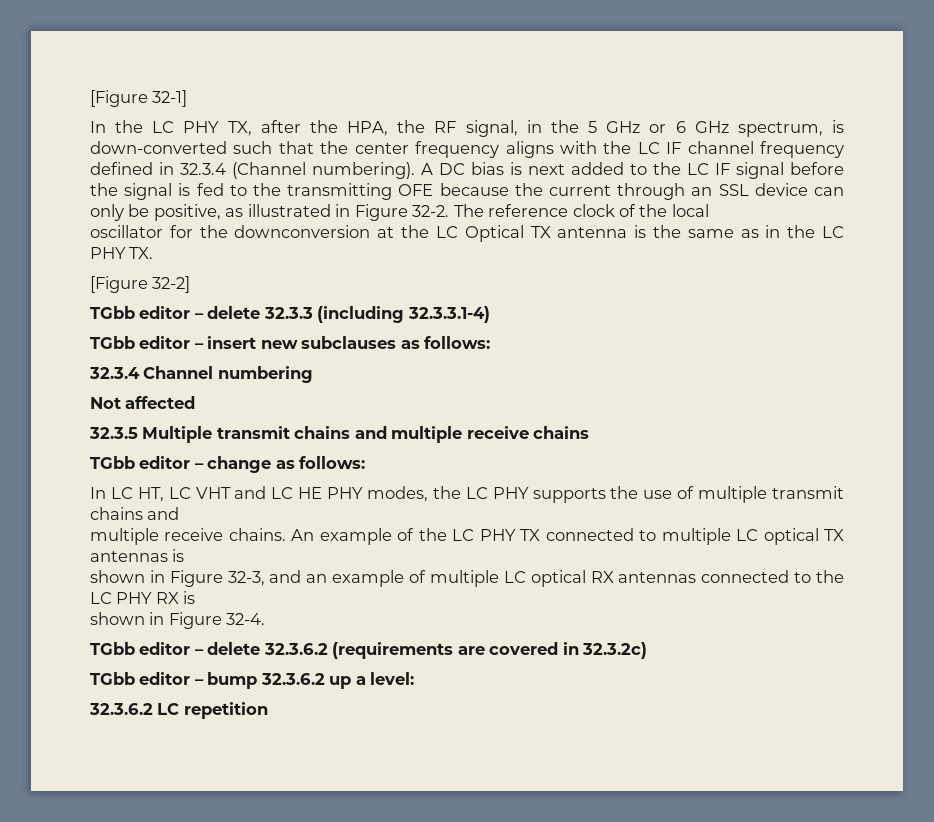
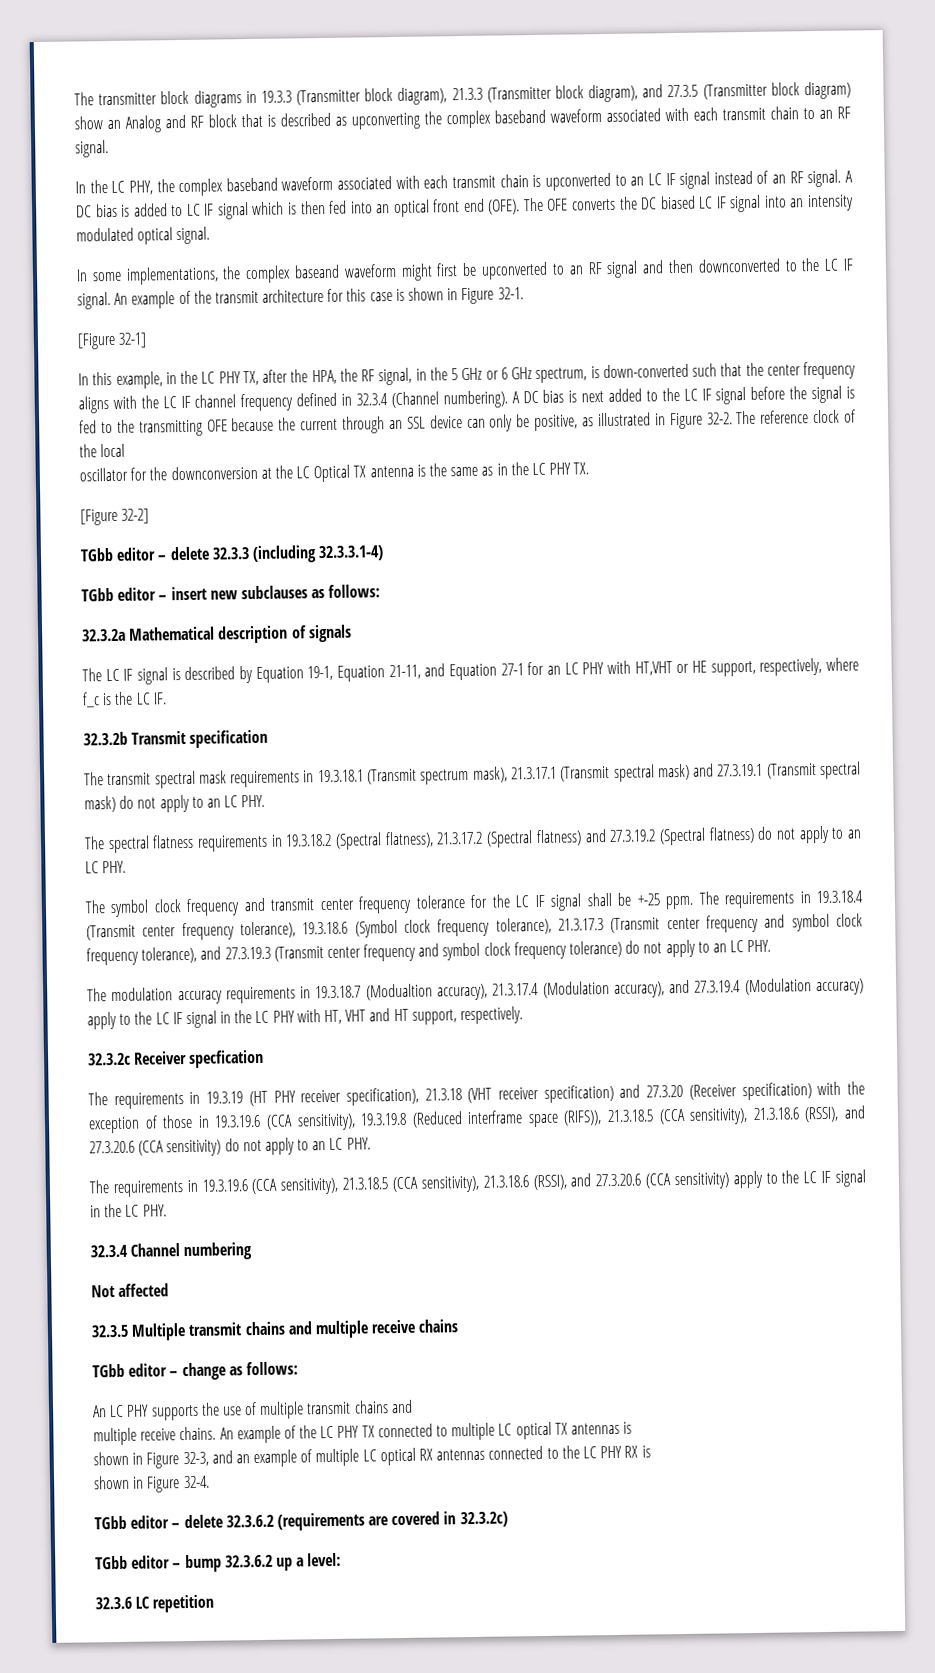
+ The transmitter block diagrams in 19.3.3 (Transmitter block diagram), 21.3.3 (Transmitter block diagram), and 27.3.5 (Transmitter block diagram) show an Analog and RF block that is described as upconverting the complex baseband waveform associated with each transmit chain to an RF signal.
+ In the LC PHY, the complex baseband waveform associated with each transmit chain is upconverted to an LC IF signal instead of an RF signal. A DC bias is added to LC IF signal which is then fed into an optical front end (OFE). The OFE converts the DC biased LC IF signal into an intensity modulated optical signal.
+ In some implementations, the complex baseand waveform might first be upconverted to an RF signal and then downconverted to the LC IF signal. An example of the transmit architecture for this case is shown in Figure 32-1.
- In the LC PHY TX, after the HPA, the RF signal, in the 5 GHz or 6 GHz spectrum, is down-converted such that the center frequency aligns with the LC IF channel frequency defined in 32.3.4 (Channel numbering).
+ In this example, in the LC PHY TX, after the HPA, the RF signal, in the 5 GHz or 6 GHz spectrum, is down-converted such that the center frequency aligns with the LC IF channel frequency defined in 32.3.4 (Channel numbering).
+ 32.3.2a Mathematical description of signals
+ The LC IF signal is described by Equation 19-1, Equation 21-11, and Equation 27-1 for an LC PHY with HT,VHT or HE support, respectively, where f_c is the LC IF.
+ 32.3.2b Transmit specification
+ The transmit spectral mask requirements in 19.3.18.1 (Transmit spectrum mask), 21.3.17.1 (Transmit spectral mask) and 27.3.19.1 (Transmit spectral mask) do not apply to an LC PHY.
+ The spectral flatness requirements in 19.3.18.2 (Spectral flatness), 21.3.17.2 (Spectral flatness) and 27.3.19.2 (Spectral flatness) do not apply to an LC PHY.
+ The symbol clock frequency and transmit center frequency tolerance for the LC IF signal shall be +-25 ppm. The requirements in 19.3.18.4 (Transmit center frequency tolerance), 19.3.18.6 (Symbol clock frequency tolerance), 21.3.17.3 (Transmit center frequency and symbol clock frequency tolerance), and 27.3.19.3 (Transmit center frequency and symbol clock frequency tolerance) do not apply to an LC PHY.
+ The modulation accuracy requirements in 19.3.18.7 (Modualtion accuracy), 21.3.17.4 (Modulation accuracy), and 27.3.19.4 (Modulation accuracy) apply to the LC IF signal in the LC PHY with HT, VHT and HT support, respectively.
+ 32.3.2c Receiver specfication
+ The requirements in 19.3.19 (HT PHY receiver specification), 21.3.18 (VHT receiver specification) and 27.3.20 (Receiver specification) with the exception of those in 19.3.19.6 (CCA sensitivity), 19.3.19.8 (Reduced interframe space (RIFS)), 21.3.18.5 (CCA sensitivity), 21.3.18.6 (RSSI), and 27.3.20.6 (CCA sensitivity) do not apply to an LC PHY.
+ The requirements in 19.3.19.6 (CCA sensitivity), 21.3.18.5 (CCA sensitivity), 21.3.18.6 (RSSI), and 27.3.20.6 (CCA sensitivity) apply to the LC IF signal in the LC PHY.
- In LC HT, LC VHT and LC HE PHY modes, the LC PHY supports the use of multiple transmit chains and
+ An LC PHY supports the use of multiple transmit chains and
- 32.3.6.2 LC repetition
+ 32.3.6 LC repetition

